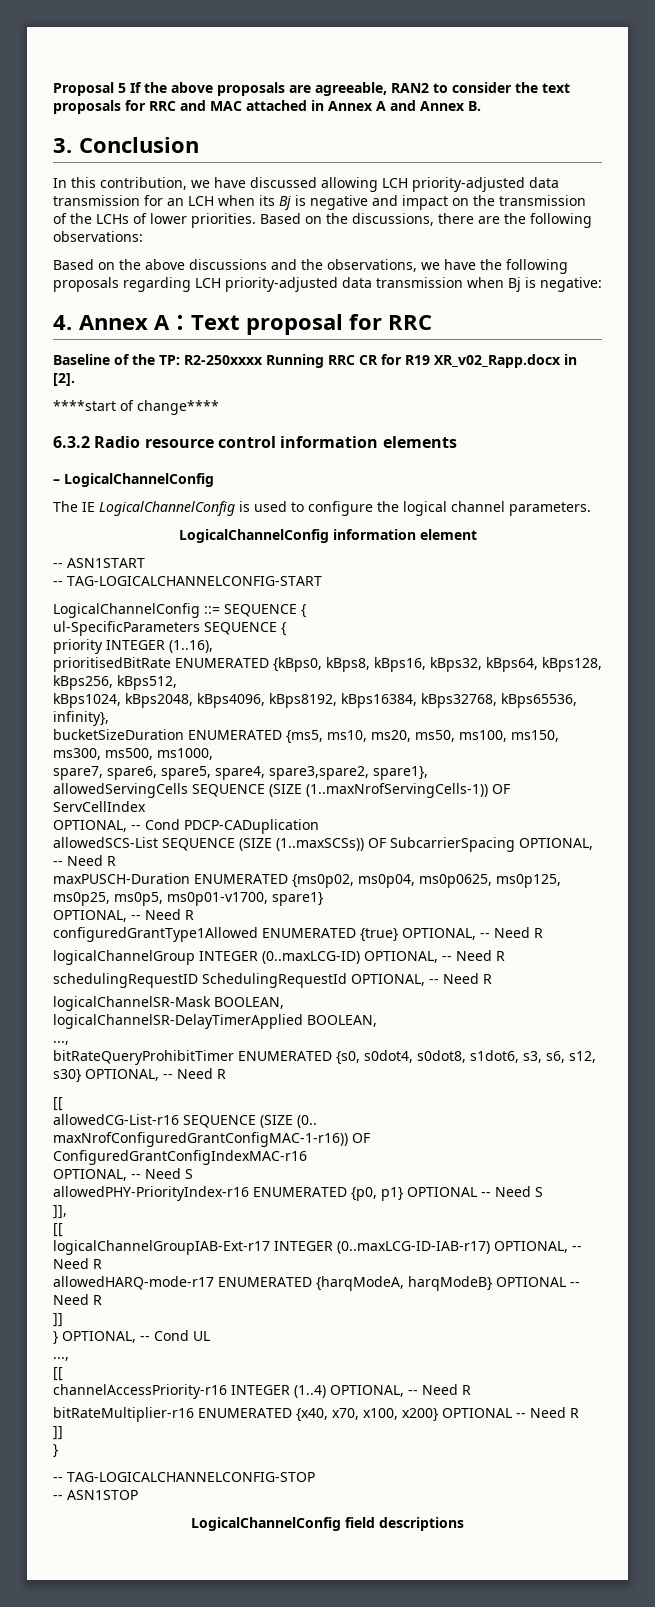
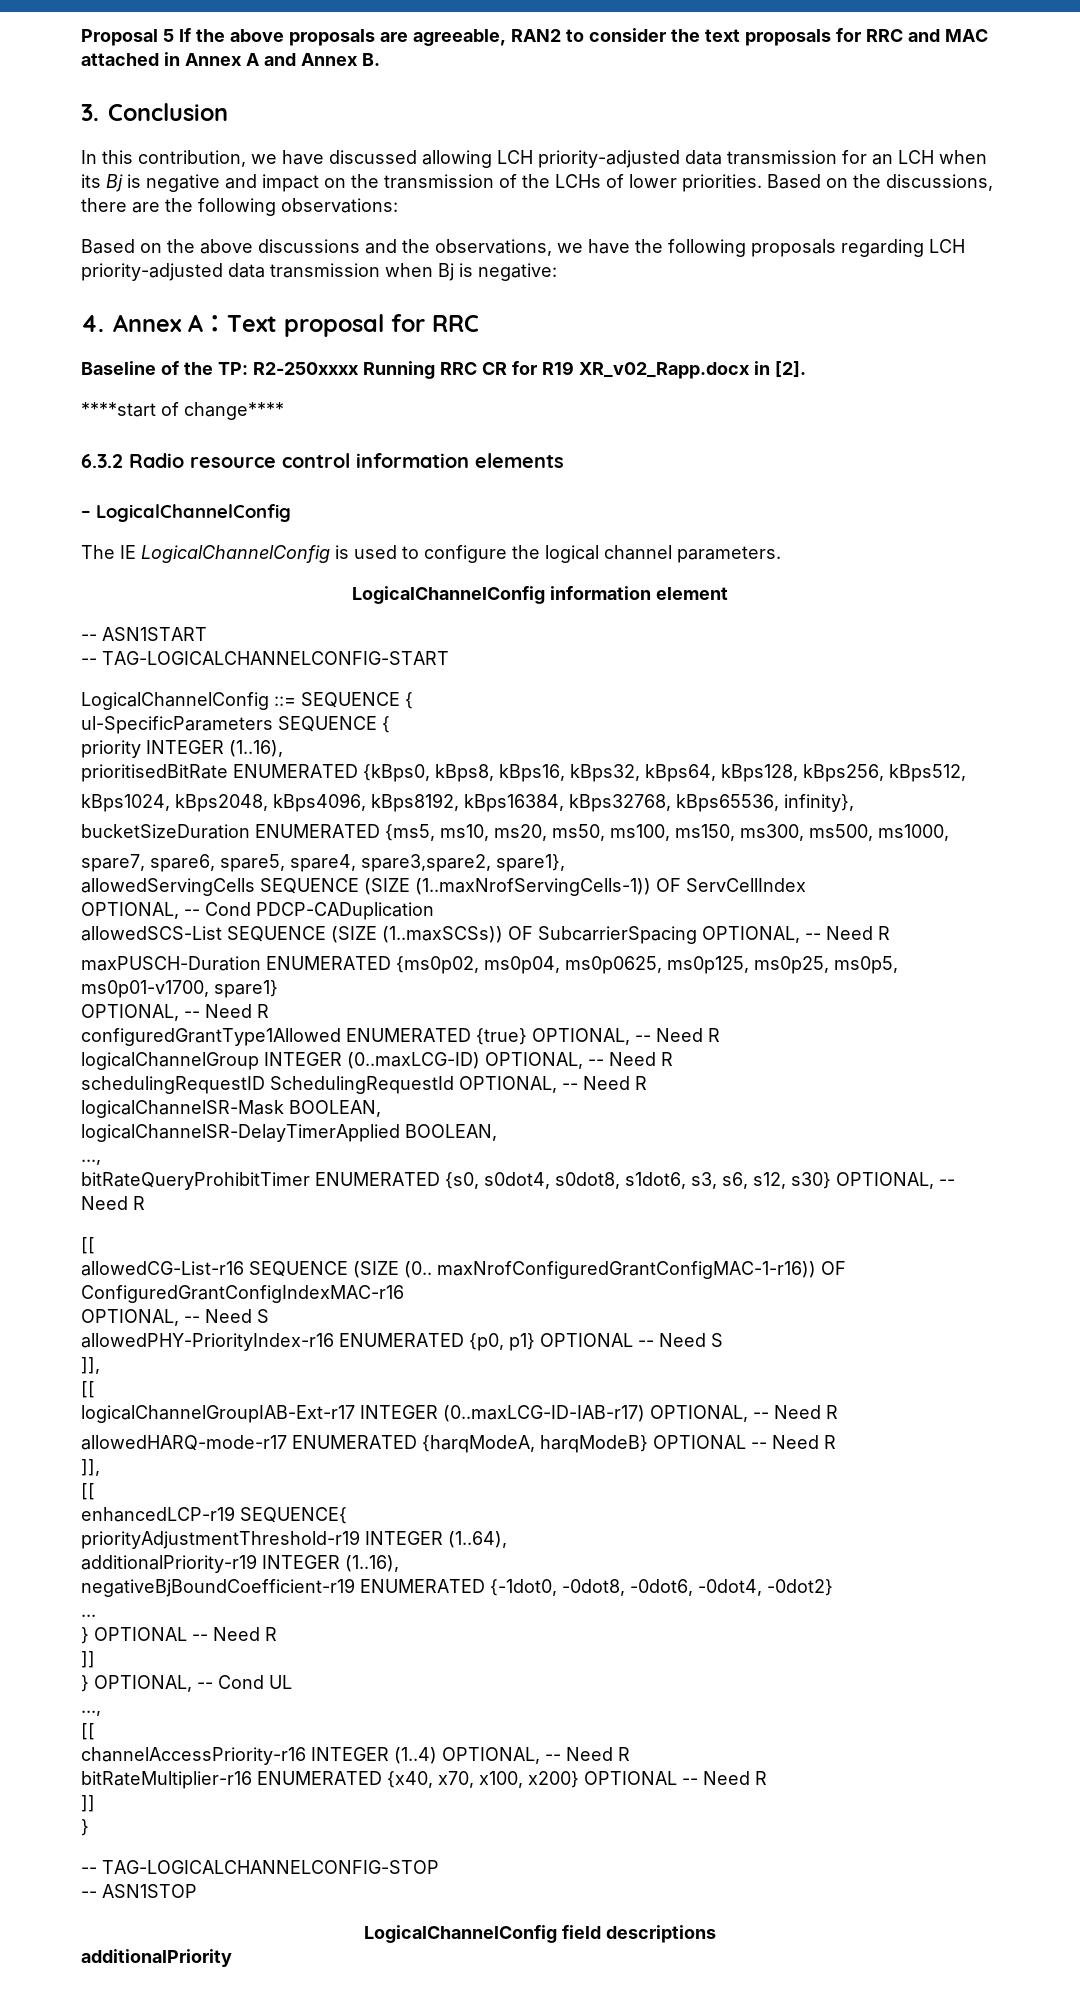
  allowedHARQ-mode-r17 ENUMERATED {harqModeA, harqModeB} OPTIONAL -- Need R
+ ]],
+ [[
+ enhancedLCP-r19 SEQUENCE{
+ priorityAdjustmentThreshold-r19 INTEGER (1..64),
+ additionalPriority-r19 INTEGER (1..16),
+ negativeBjBoundCoefficient-r19 ENUMERATED {-1dot0, -0dot8, -0dot6, -0dot4, -0dot2}
+ ...
+ } OPTIONAL -- Need R
+ additionalPriority

